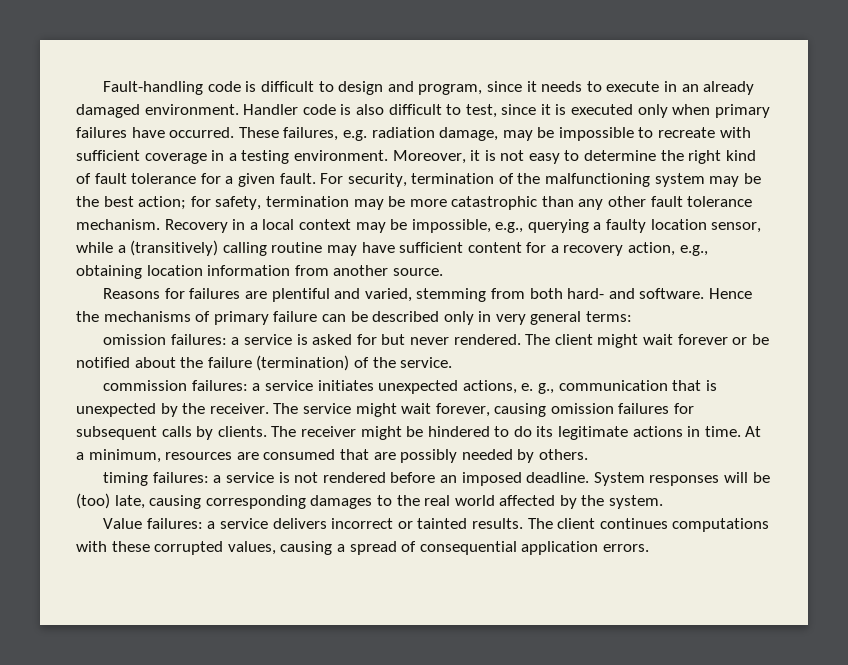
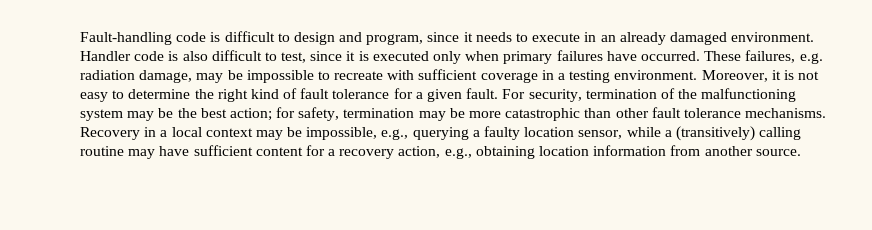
- For security, termination of the malfunctioning system may be the best action; for safety, termination may be more catastrophic than any other fault tolerance mechanism.
+ For security, termination of the malfunctioning system may be the best action; for safety, termination may be more catastrophic than other fault tolerance mechanisms.
- Reasons for failures are plentiful and varied, stemming from both hard- and software. Hence the mechanisms of primary failure can be described only in very general terms:
- omission failures: a service is asked for but never rendered. The client might wait forever or be notified about the failure (termination) of the service.
- commission failures: a service initiates unexpected actions, e. g., communication that is unexpected by the receiver. The service might wait forever, causing omission failures for subsequent calls by clients. The receiver might be hindered to do its legitimate actions in time. At a minimum, resources are consumed that are possibly needed by others.
- timing failures: a service is not rendered before an imposed deadline. System responses will be (too) late, causing corresponding damages to the real world affected by the system.
- Value failures: a service delivers incorrect or tainted results. The client continues computations with these corrupted values, causing a spread of consequential application errors.

